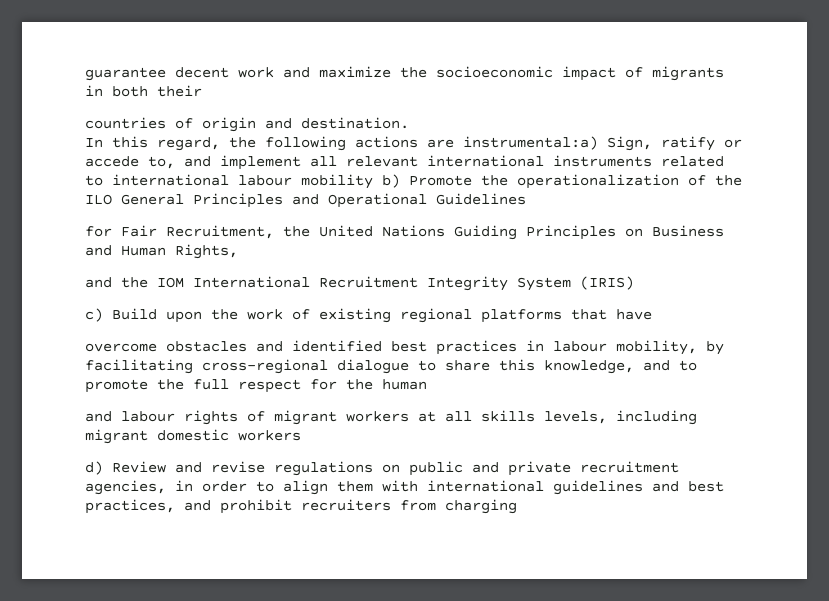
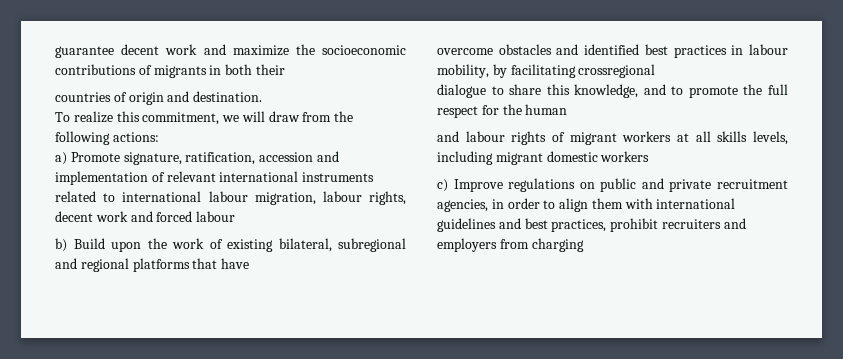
- guarantee decent work and maximize the socioeconomic impact of migrants in both their
+ guarantee decent work and maximize the socioeconomic contributions of migrants in both their
- In this regard, the following actions are instrumental:a) Sign, ratify or accede to, and implement all relevant international instruments related to international labour mobility b) Promote the operationalization of the ILO General Principles and Operational Guidelines
- for Fair Recruitment, the United Nations Guiding Principles on Business and Human Rights,
- and the IOM International Recruitment Integrity System (IRIS)
- c) Build upon the work of existing regional platforms that have
+ To realize this commitment, we will draw from the following actions:
+ a) Promote signature, ratification, accession and implementation of relevant international instruments related to international labour migration, labour rights, decent work and forced labour
+ b) Build upon the work of existing bilateral, subregional and regional platforms that have
- overcome obstacles and identified best practices in labour mobility, by facilitating cross-regional dialogue to share this knowledge, and to promote the full respect for the human
+ overcome obstacles and identified best practices in labour mobility, by facilitating crossregional
+ dialogue to share this knowledge, and to promote the full respect for the human
- d) Review and revise regulations on public and private recruitment agencies, in order to align them with international guidelines and best practices, and prohibit recruiters from charging
+ c) Improve regulations on public and private recruitment agencies, in order to align them with international guidelines and best practices, prohibit recruiters and employers from charging

